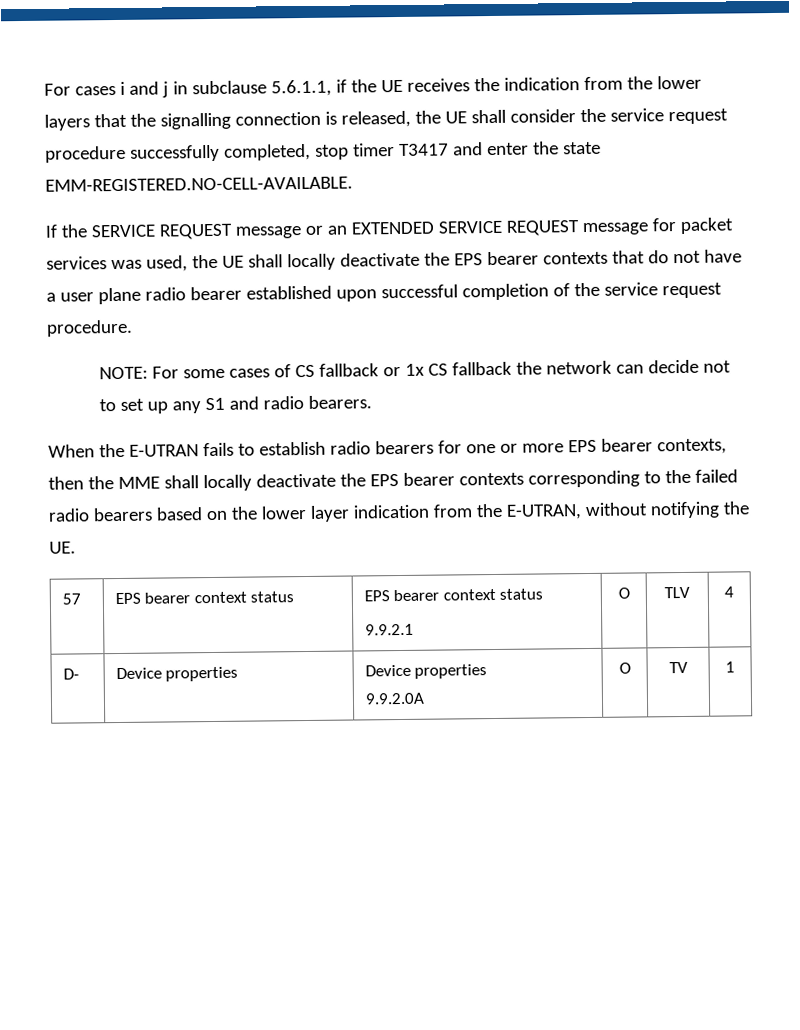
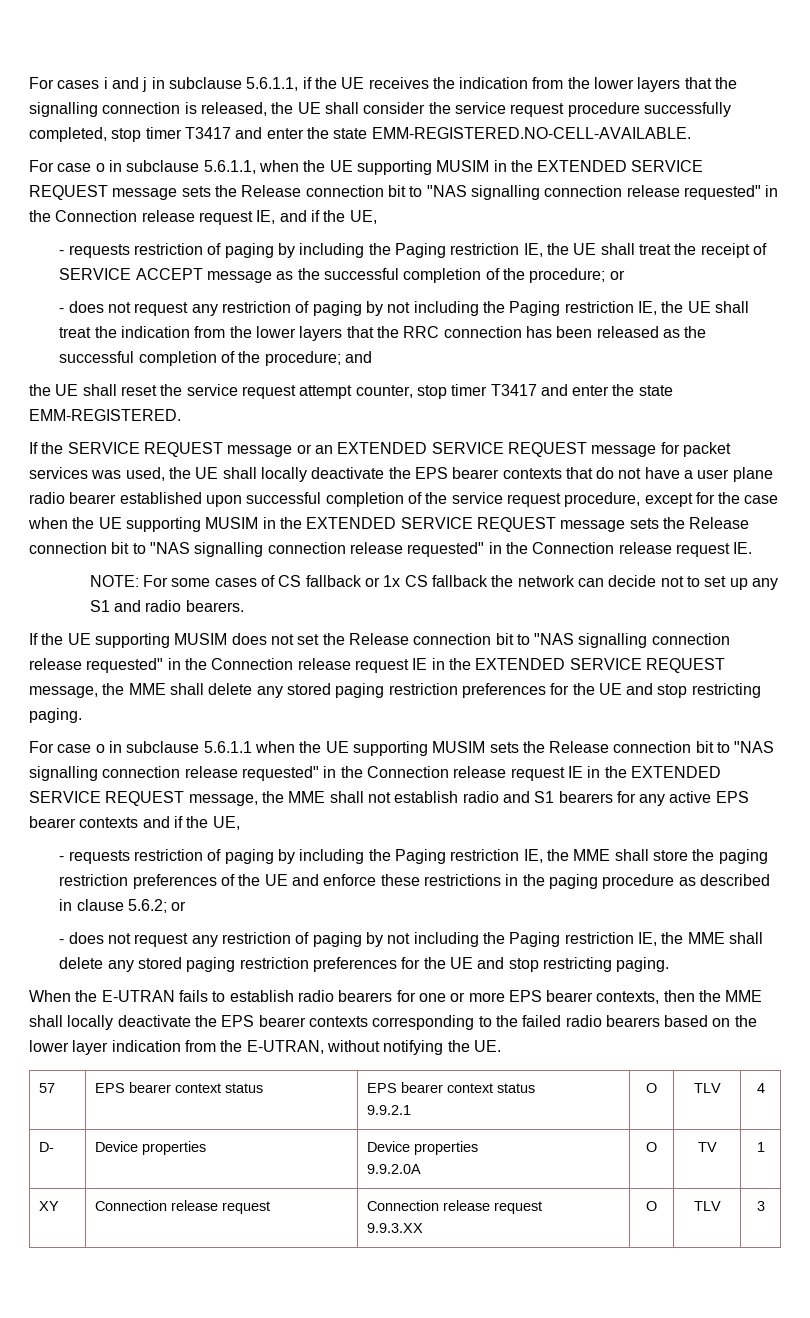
+ For case o in subclause 5.6.1.1, when the UE supporting MUSIM in the EXTENDED SERVICE REQUEST message sets the Release connection bit to "NAS signalling connection release requested" in the Connection release request IE, and if the UE,
+ - requests restriction of paging by including the Paging restriction IE, the UE shall treat the receipt of SERVICE ACCEPT message as the successful completion of the procedure; or
+ - does not request any restriction of paging by not including the Paging restriction IE, the UE shall treat the indication from the lower layers that the RRC connection has been released as the successful completion of the procedure; and
+ the UE shall reset the service request attempt counter, stop timer T3417 and enter the state EMM-REGISTERED.
- If the SERVICE REQUEST message or an EXTENDED SERVICE REQUEST message for packet services was used, the UE shall locally deactivate the EPS bearer contexts that do not have a user plane radio bearer established upon successful completion of the service request procedure.
+ If the SERVICE REQUEST message or an EXTENDED SERVICE REQUEST message for packet services was used, the UE shall locally deactivate the EPS bearer contexts that do not have a user plane radio bearer established upon successful completion of the service request procedure, except for the case when the UE supporting MUSIM in the EXTENDED SERVICE REQUEST message sets the Release connection bit to "NAS signalling connection release requested" in the Connection release request IE.
+ If the UE supporting MUSIM does not set the Release connection bit to "NAS signalling connection release requested" in the Connection release request IE in the EXTENDED SERVICE REQUEST message, the MME shall delete any stored paging restriction preferences for the UE and stop restricting paging.
+ For case o in subclause 5.6.1.1 when the UE supporting MUSIM sets the Release connection bit to "NAS signalling connection release requested" in the Connection release request IE in the EXTENDED SERVICE REQUEST message, the MME shall not establish radio and S1 bearers for any active EPS bearer contexts and if the UE,
+ - requests restriction of paging by including the Paging restriction IE, the MME shall store the paging restriction preferences of the UE and enforce these restrictions in the paging procedure as described in clause 5.6.2; or
+ - does not request any restriction of paging by not including the Paging restriction IE, the MME shall delete any stored paging restriction preferences for the UE and stop restricting paging.
+ XY | Connection release request | Connection release request
+ 9.9.3.XX | O | TLV | 3

